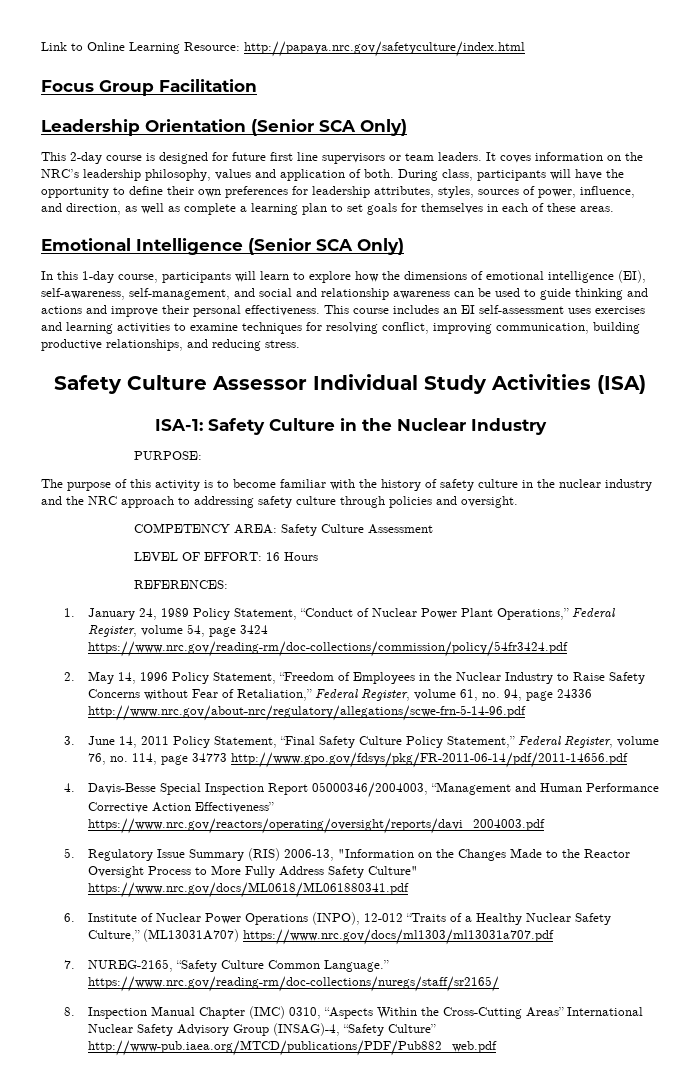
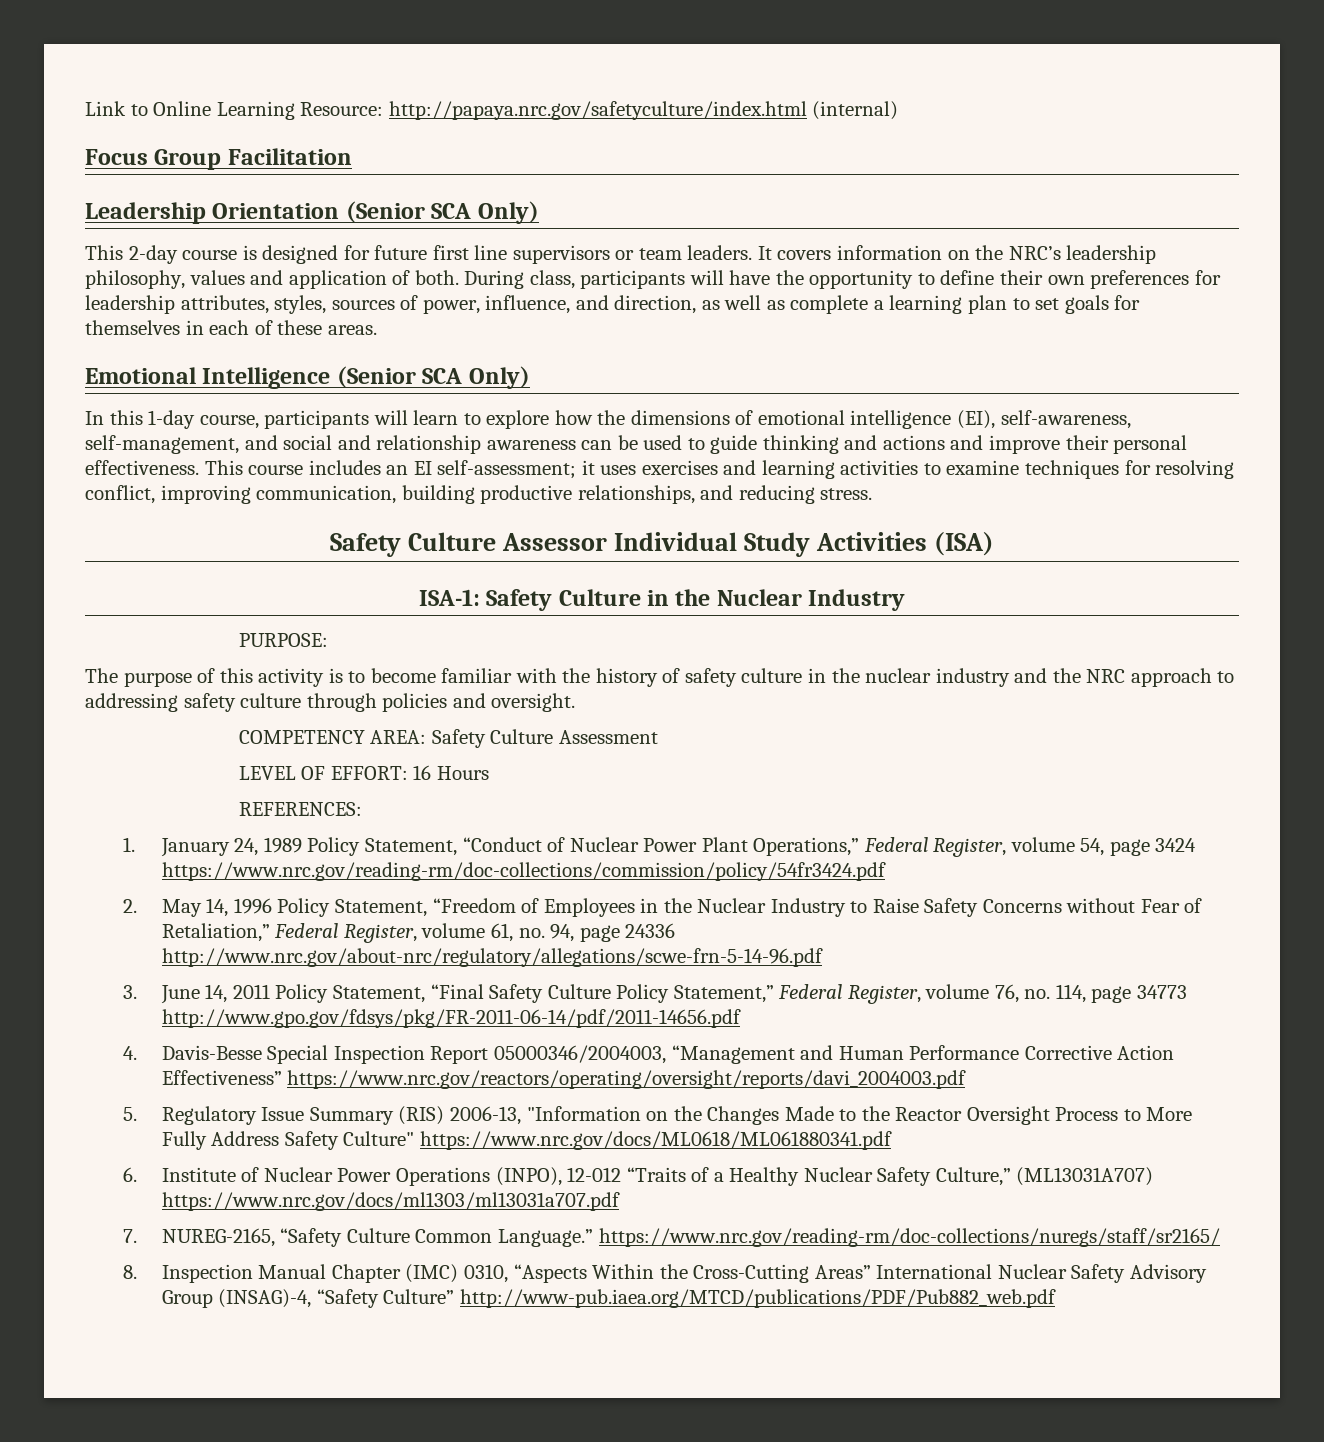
- Link to Online Learning Resource: http://papaya.nrc.gov/safetyculture/index.html
+ Link to Online Learning Resource: http://papaya.nrc.gov/safetyculture/index.html (internal)
- It coves information on the NRC’s leadership philosophy, values and application of both.
+ It covers information on the NRC’s leadership philosophy, values and application of both.
- This course includes an EI self-assessment uses exercises and learning activities to examine techniques for resolving conflict, improving communication, building productive relationships, and reducing stress.
+ This course includes an EI self-assessment; it uses exercises and learning activities to examine techniques for resolving conflict, improving communication, building productive relationships, and reducing stress.

